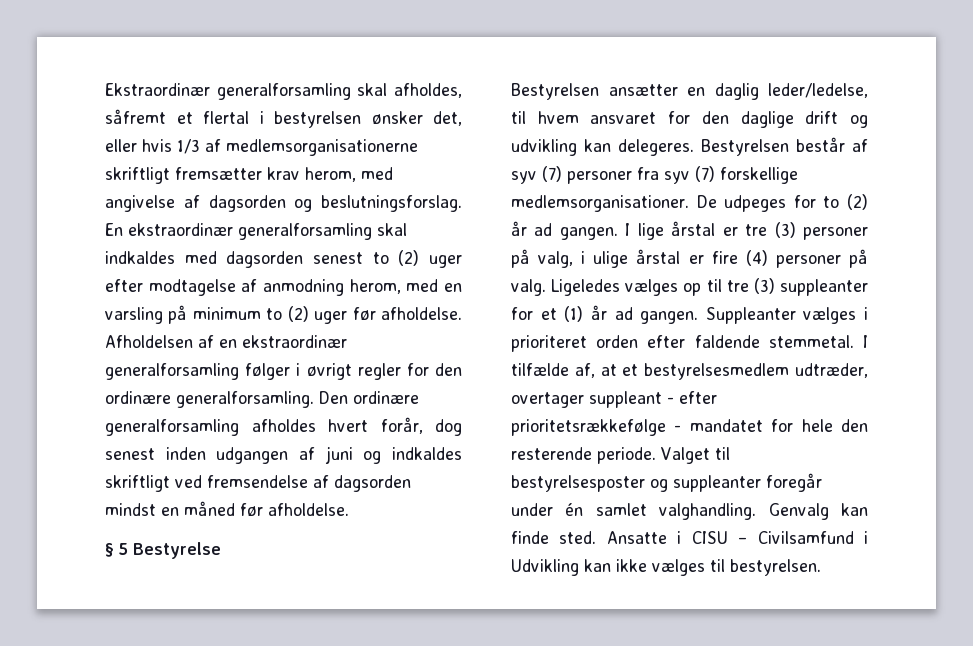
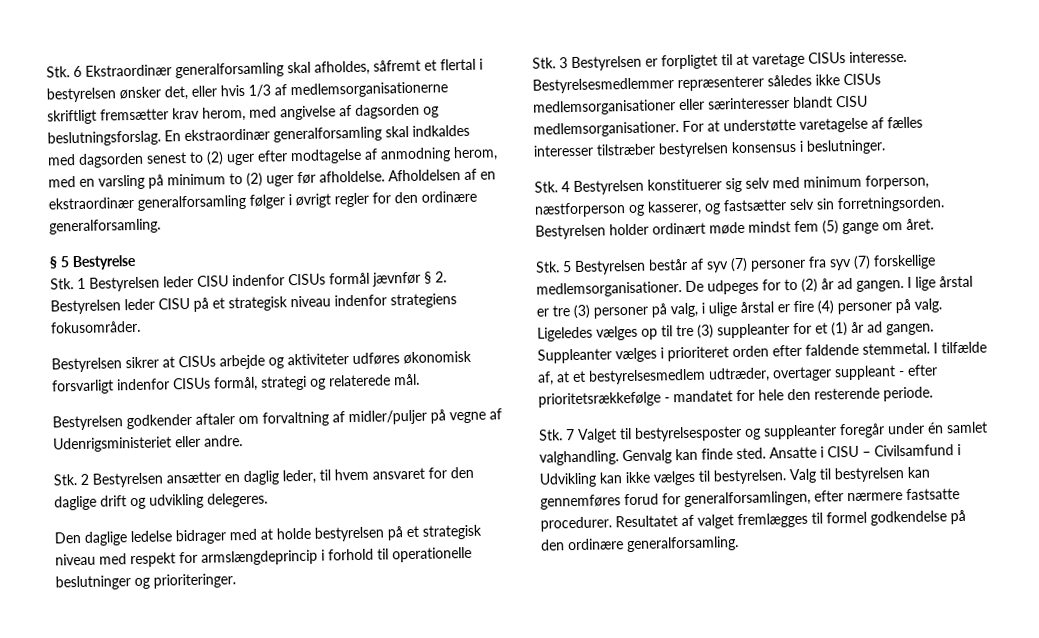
- Ekstraordinær generalforsamling skal afholdes, såfremt et flertal i bestyrelsen ønsker det, eller hvis 1/3 af medlemsorganisationerne skriftligt fremsætter krav herom, med angivelse af dagsorden og beslutningsforslag.
+ Stk. 6 Ekstraordinær generalforsamling skal afholdes, såfremt et flertal i bestyrelsen ønsker det, eller hvis 1/3 af medlemsorganisationerne skriftligt fremsætter krav herom, med angivelse af dagsorden og beslutningsforslag.
- Afholdelsen af en ekstraordinær generalforsamling følger i øvrigt regler for den ordinære generalforsamling. Den ordinære generalforsamling afholdes hvert forår, dog senest inden udgangen af juni og indkaldes skriftligt ved fremsendelse af dagsorden mindst en måned før afholdelse.
+ Afholdelsen af en ekstraordinær generalforsamling følger i øvrigt regler for den ordinære generalforsamling.
  § 5 Bestyrelse
- Bestyrelsen ansætter en daglig leder/ledelse, til hvem ansvaret for den daglige drift og udvikling kan delegeres. Bestyrelsen består af syv (7) personer fra syv (7) forskellige medlemsorganisationer.
+ Stk. 1 Bestyrelsen leder CISU indenfor CISUs formål jævnfør § 2. Bestyrelsen leder CISU på et strategisk niveau indenfor strategiens fokusområder.
+ Bestyrelsen sikrer at CISUs arbejde og aktiviteter udføres økonomisk forsvarligt indenfor CISUs formål, strategi og relaterede mål.
+ Bestyrelsen godkender aftaler om forvaltning af midler/puljer på vegne af Udenrigsministeriet eller andre.
+ Stk. 2 Bestyrelsen ansætter en daglig leder, til hvem ansvaret for den daglige drift og udvikling delegeres.
+ Den daglige ledelse bidrager med at holde bestyrelsen på et strategisk niveau med respekt for armslængdeprincip i forhold til operationelle beslutninger og prioriteringer.
+ Stk. 3 Bestyrelsen er forpligtet til at varetage CISUs interesse. Bestyrelsesmedlemmer repræsenterer således ikke CISUs medlemsorganisationer eller særinteresser blandt CISU medlemsorganisationer. For at understøtte varetagelse af fælles interesser tilstræber bestyrelsen konsensus i beslutninger.
+ Stk. 4 Bestyrelsen konstituerer sig selv med minimum forperson, næstforperson og kasserer, og fastsætter selv sin forretningsorden. Bestyrelsen holder ordinært møde mindst fem (5) gange om året.
+ Stk. 5 Bestyrelsen består af syv (7) personer fra syv (7) forskellige medlemsorganisationer.
- I tilfælde af, at et bestyrelsesmedlem udtræder, overtager suppleant - efter prioritetsrækkefølge - mandatet for hele den resterende periode. Valget til bestyrelsesposter og suppleanter foregår under én samlet valghandling.
+ I tilfælde af, at et bestyrelsesmedlem udtræder, overtager suppleant - efter prioritetsrækkefølge - mandatet for hele den resterende periode.
+ Stk. 7 Valget til bestyrelsesposter og suppleanter foregår under én samlet valghandling.
+ Valg til bestyrelsen kan gennemføres forud for generalforsamlingen, efter nærmere fastsatte procedurer. Resultatet af valget fremlægges til formel godkendelse på den ordinære generalforsamling.

